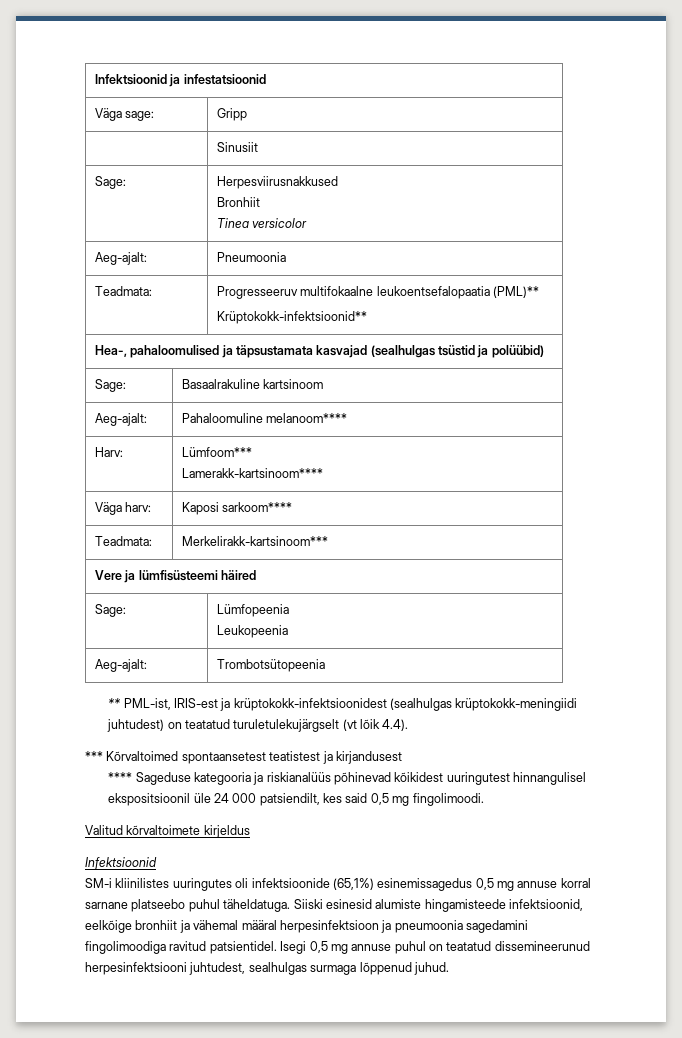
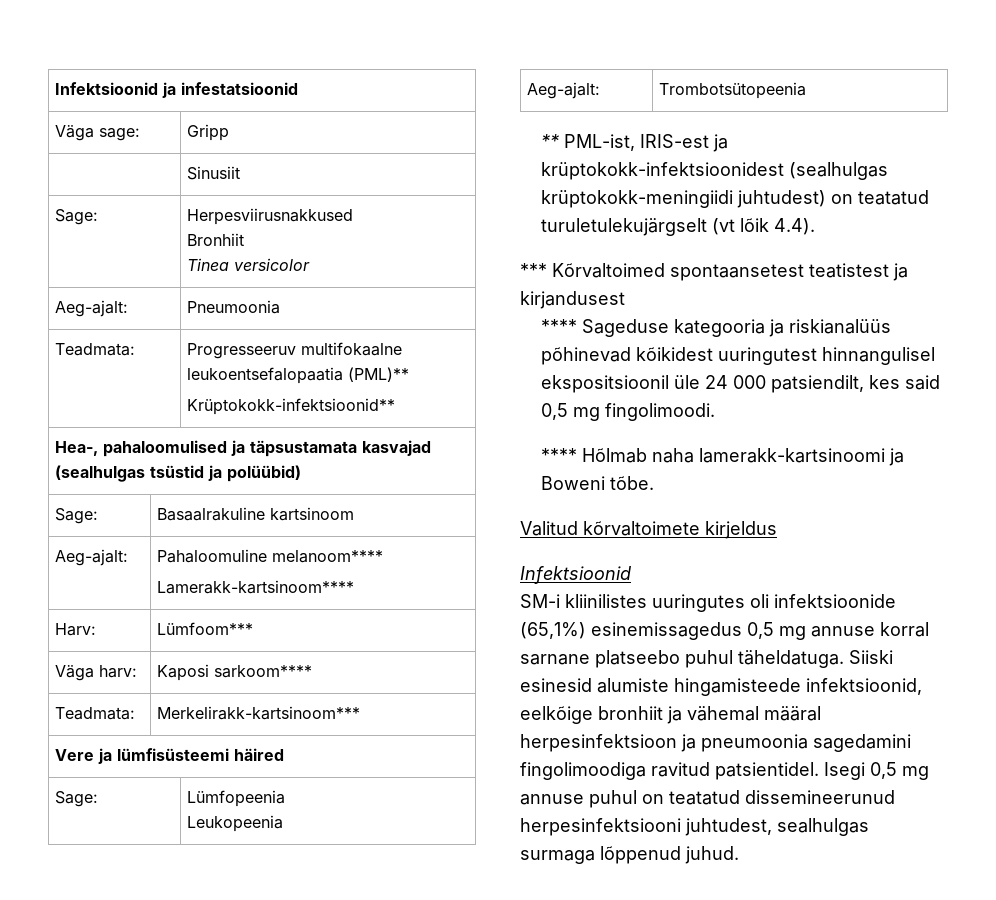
  Aeg-ajalt: | Pahaloomuline melanoom****
+ Lamerakk-kartsinoom****
  Harv: | Lümfoom***
- Lamerakk-kartsinoom****
+ **** Hõlmab naha lamerakk-kartsinoomi ja Boweni tõbe.

